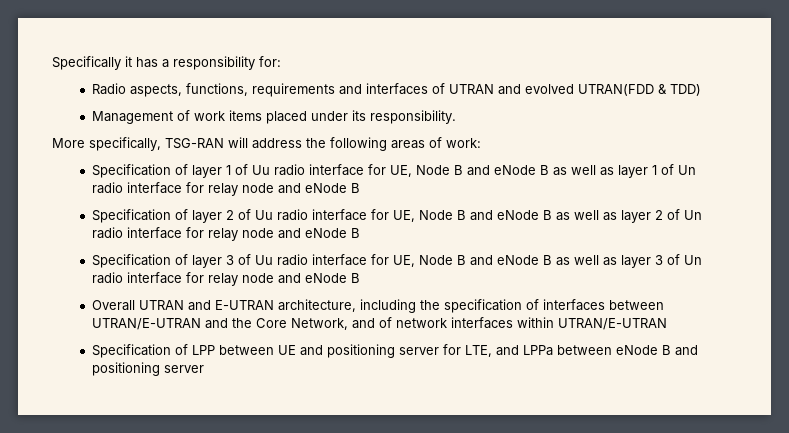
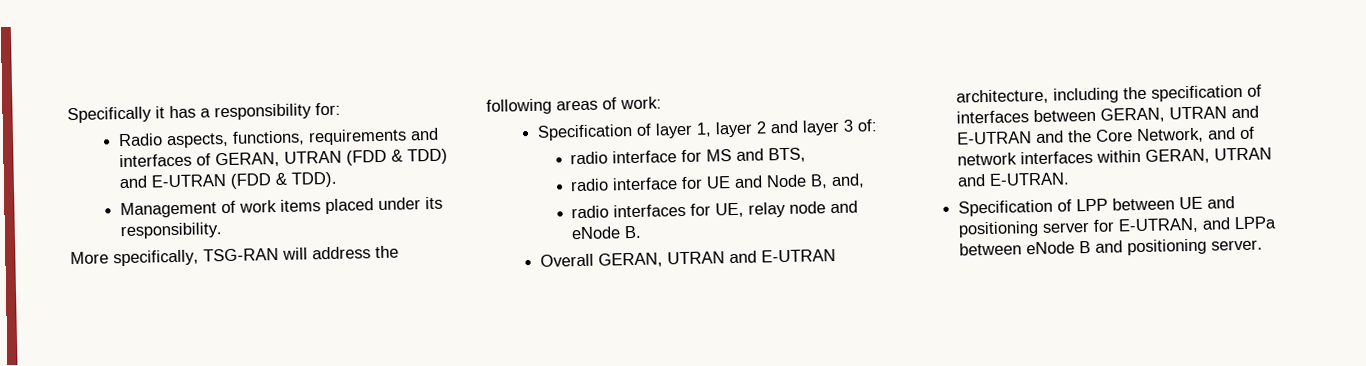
- Radio aspects, functions, requirements and interfaces of UTRAN and evolved UTRAN(FDD & TDD)
+ Radio aspects, functions, requirements and interfaces of GERAN, UTRAN (FDD & TDD) and E-UTRAN (FDD & TDD).
- Specification of layer 1 of Uu radio interface for UE, Node B and eNode B as well as layer 1 of Un radio interface for relay node and eNode B
- Specification of layer 2 of Uu radio interface for UE, Node B and eNode B as well as layer 2 of Un radio interface for relay node and eNode B
- Specification of layer 3 of Uu radio interface for UE, Node B and eNode B as well as layer 3 of Un radio interface for relay node and eNode B
+ Specification of layer 1, layer 2 and layer 3 of:
+ radio interface for MS and BTS,
+ radio interface for UE and Node B, and,
+ radio interfaces for UE, relay node and eNode B.
- Overall UTRAN and E-UTRAN architecture, including the specification of interfaces between UTRAN/E-UTRAN and the Core Network, and of network interfaces within UTRAN/E-UTRAN
+ Overall GERAN, UTRAN and E-UTRAN architecture, including the specification of interfaces between GERAN, UTRAN and E-UTRAN and the Core Network, and of network interfaces within GERAN, UTRAN and E-UTRAN.
- Specification of LPP between UE and positioning server for LTE, and LPPa between eNode B and positioning server
+ Specification of LPP between UE and positioning server for E-UTRAN, and LPPa between eNode B and positioning server.

